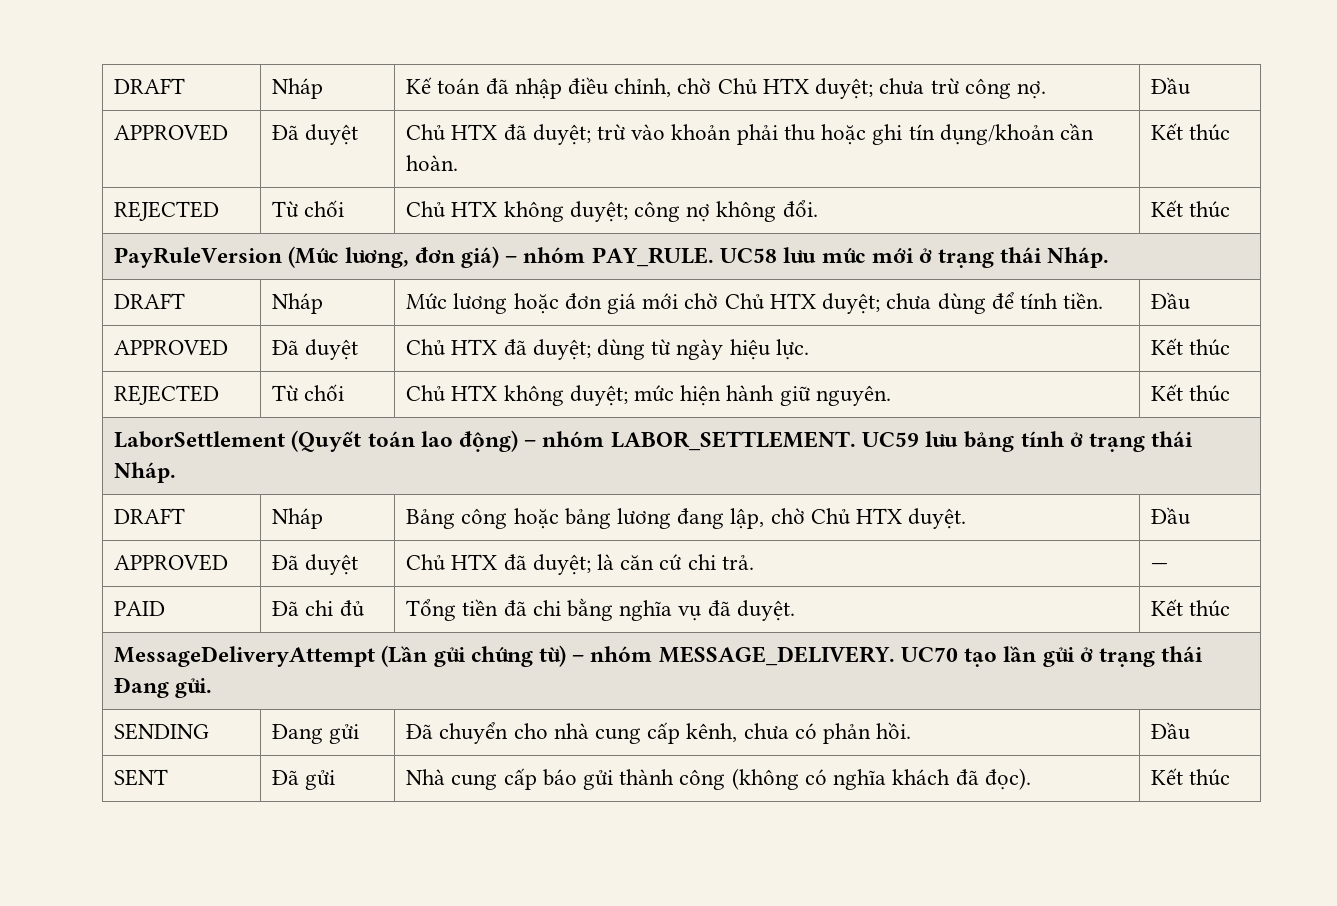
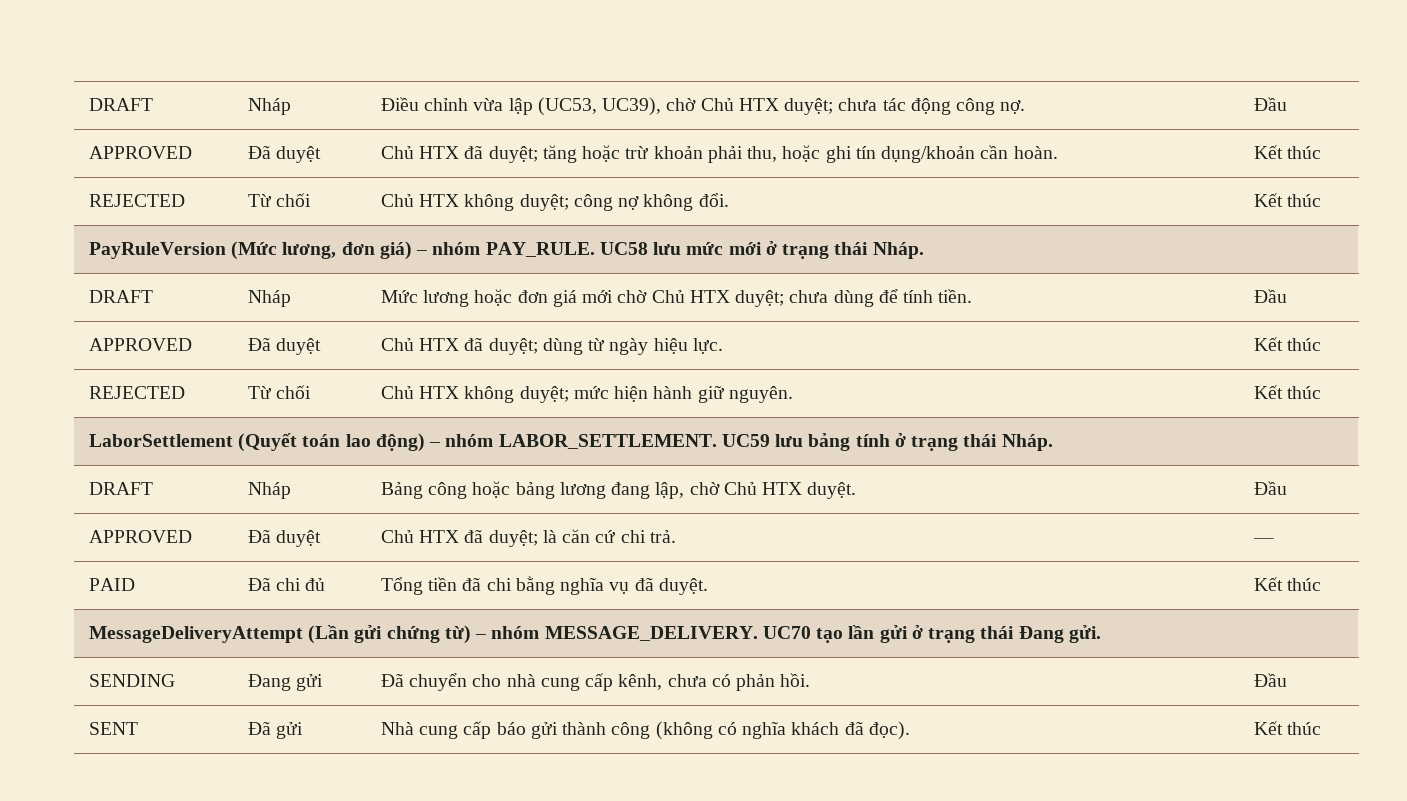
- DRAFT | Nháp | Kế toán đã nhập điều chỉnh, chờ Chủ HTX duyệt; chưa trừ công nợ. | Đầu
+ DRAFT | Nháp | Điều chỉnh vừa lập (UC53, UC39), chờ Chủ HTX duyệt; chưa tác động công nợ. | Đầu
- APPROVED | Đã duyệt | Chủ HTX đã duyệt; trừ vào khoản phải thu hoặc ghi tín dụng/khoản cần hoàn. | Kết thúc
+ APPROVED | Đã duyệt | Chủ HTX đã duyệt; tăng hoặc trừ khoản phải thu, hoặc ghi tín dụng/khoản cần hoàn. | Kết thúc

